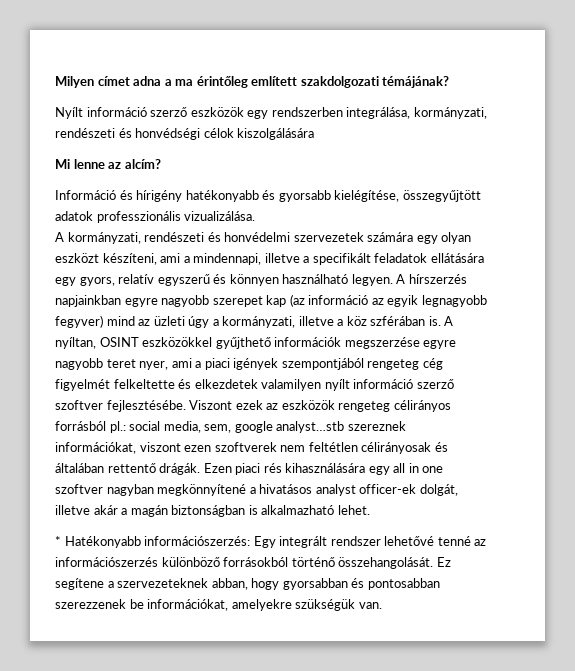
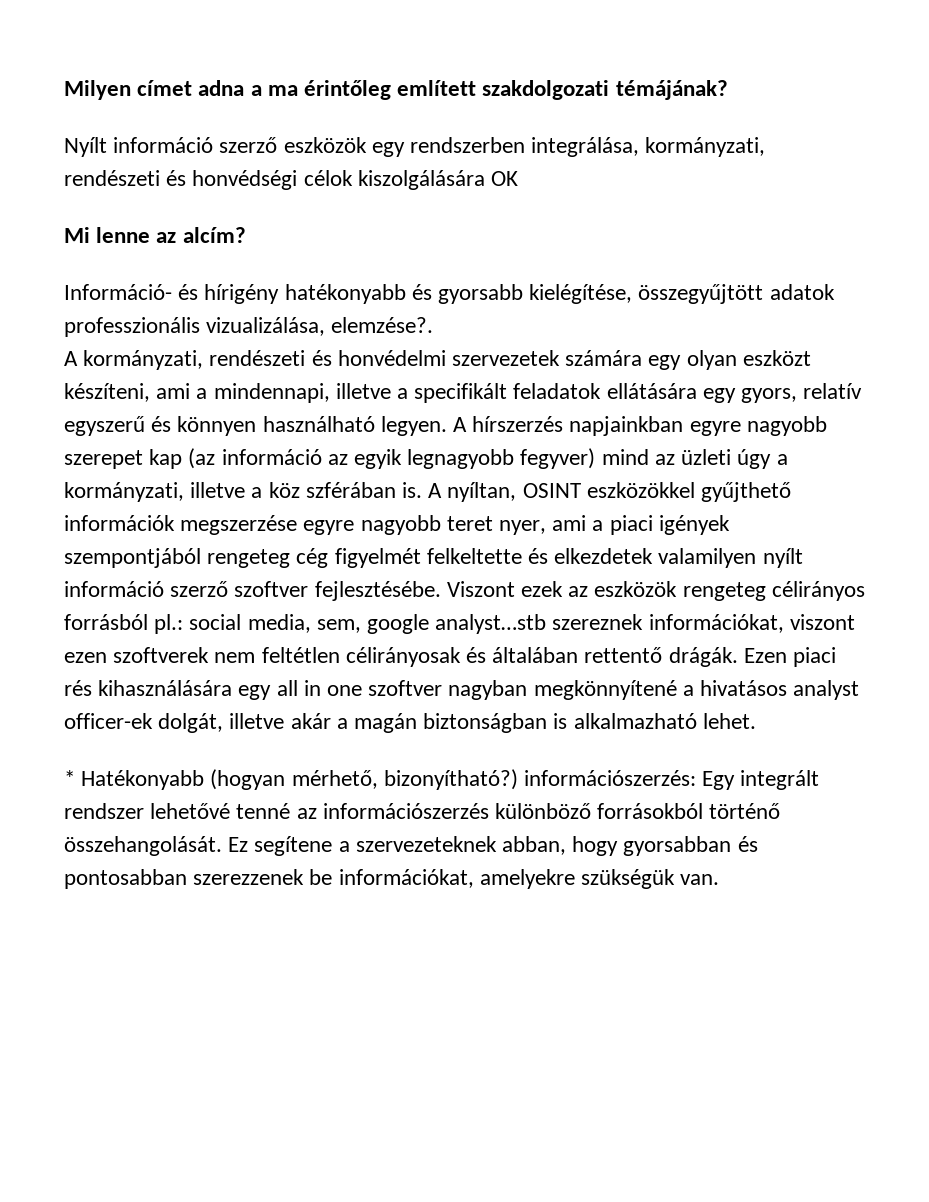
- Nyílt információ szerző eszközök egy rendszerben integrálása, kormányzati, rendészeti és honvédségi célok kiszolgálására
+ Nyílt információ szerző eszközök egy rendszerben integrálása, kormányzati, rendészeti és honvédségi célok kiszolgálására OK
- Információ és hírigény hatékonyabb és gyorsabb kielégítése, összegyűjtött adatok professzionális vizualizálása.
+ Információ- és hírigény hatékonyabb és gyorsabb kielégítése, összegyűjtött adatok professzionális vizualizálása, elemzése?.
- * Hatékonyabb információszerzés: Egy integrált rendszer lehetővé tenné az információszerzés különböző forrásokból történő összehangolását.
+ * Hatékonyabb (hogyan mérhető, bizonyítható?) információszerzés: Egy integrált rendszer lehetővé tenné az információszerzés különböző forrásokból történő összehangolását.

